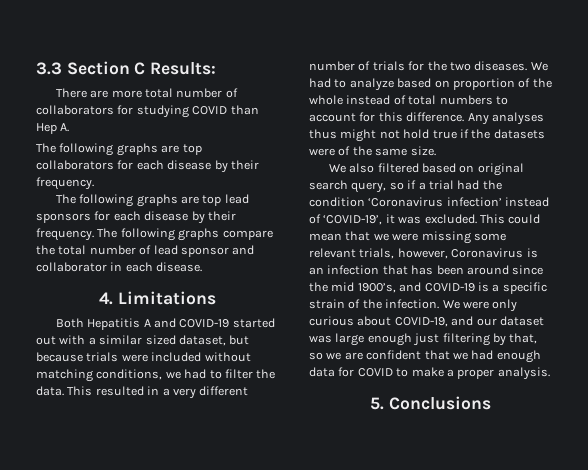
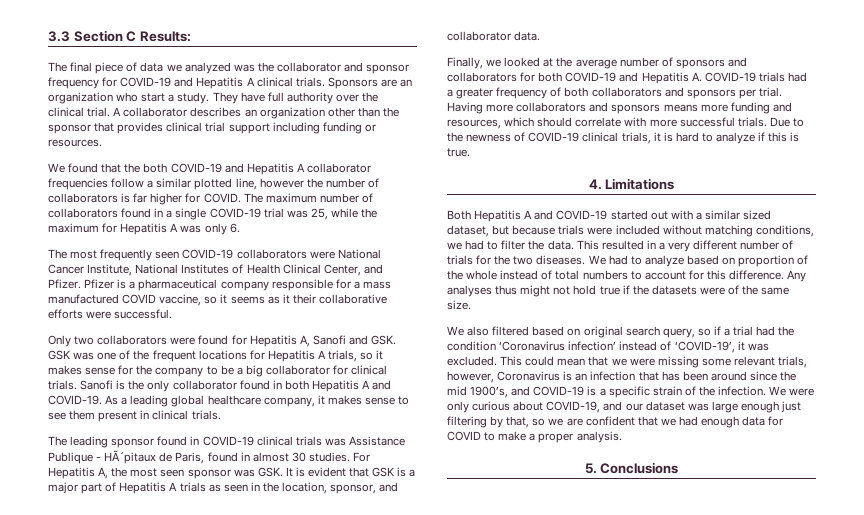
- There are more total number of collaborators for studying COVID than Hep A.
- The following graphs are top collaborators for each disease by their frequency.
- The following graphs are top lead sponsors for each disease by their frequency. The following graphs compare the total number of lead sponsor and collaborator in each disease.
+ The final piece of data we analyzed was the collaborator and sponsor frequency for COVID-19 and Hepatitis A clinical trials. Sponsors are an organization who start a study. They have full authority over the clinical trial. A collaborator describes an organization other than the sponsor that provides clinical trial support including funding or resources.
+ We found that the both COVID-19 and Hepatitis A collaborator frequencies follow a similar plotted line, however the number of collaborators is far higher for COVID. The maximum number of collaborators found in a single COVID-19 trial was 25, while the maximum for Hepatitis A was only 6.
+ The most frequently seen COVID-19 collaborators were National Cancer Institute, National Institutes of Health Clinical Center, and Pfizer. Pfizer is a pharmaceutical company responsible for a mass manufactured COVID vaccine, so it seems as it their collaborative efforts were successful.
+ Only two collaborators were found for Hepatitis A, Sanofi and GSK. GSK was one of the frequent locations for Hepatitis A trials, so it makes sense for the company to be a big collaborator for clinical trials. Sanofi is the only collaborator found in both Hepatitis A and COVID-19. As a leading global healthcare company, it makes sense to see them present in clinical trials.
+ The leading sponsor found in COVID-19 clinical trials was Assistance Publique - HÃ´pitaux de Paris, found in almost 30 studies. For Hepatitis A, the most seen sponsor was GSK. It is evident that GSK is a major part of Hepatitis A trials as seen in the location, sponsor, and collaborator data.
+ Finally, we looked at the average number of sponsors and collaborators for both COVID-19 and Hepatitis A. COVID-19 trials had a greater frequency of both collaborators and sponsors per trial. Having more collaborators and sponsors means more funding and resources, which should correlate with more successful trials. Due to the newness of COVID-19 clinical trials, it is hard to analyze if this is true.

